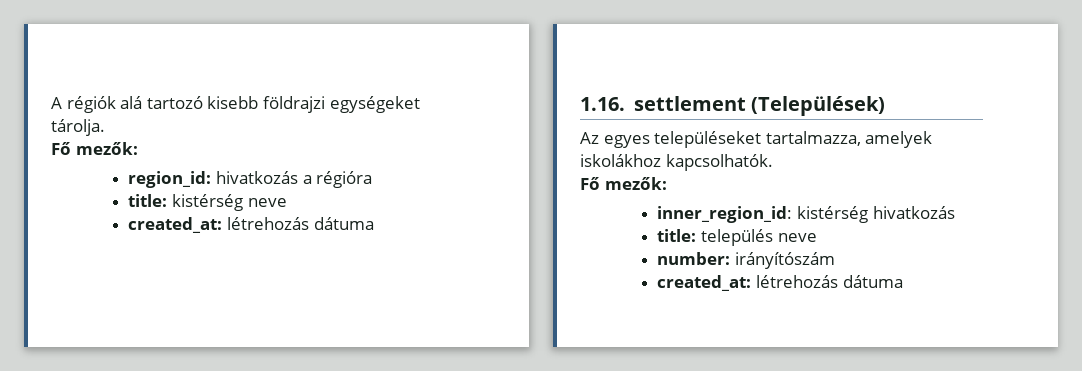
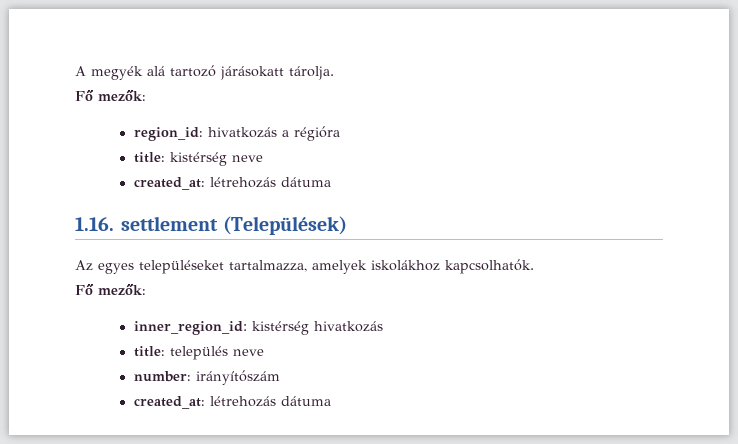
- A régiók alá tartozó kisebb földrajzi egységeket tárolja.
+ A megyék alá tartozó járásokatt tárolja.

